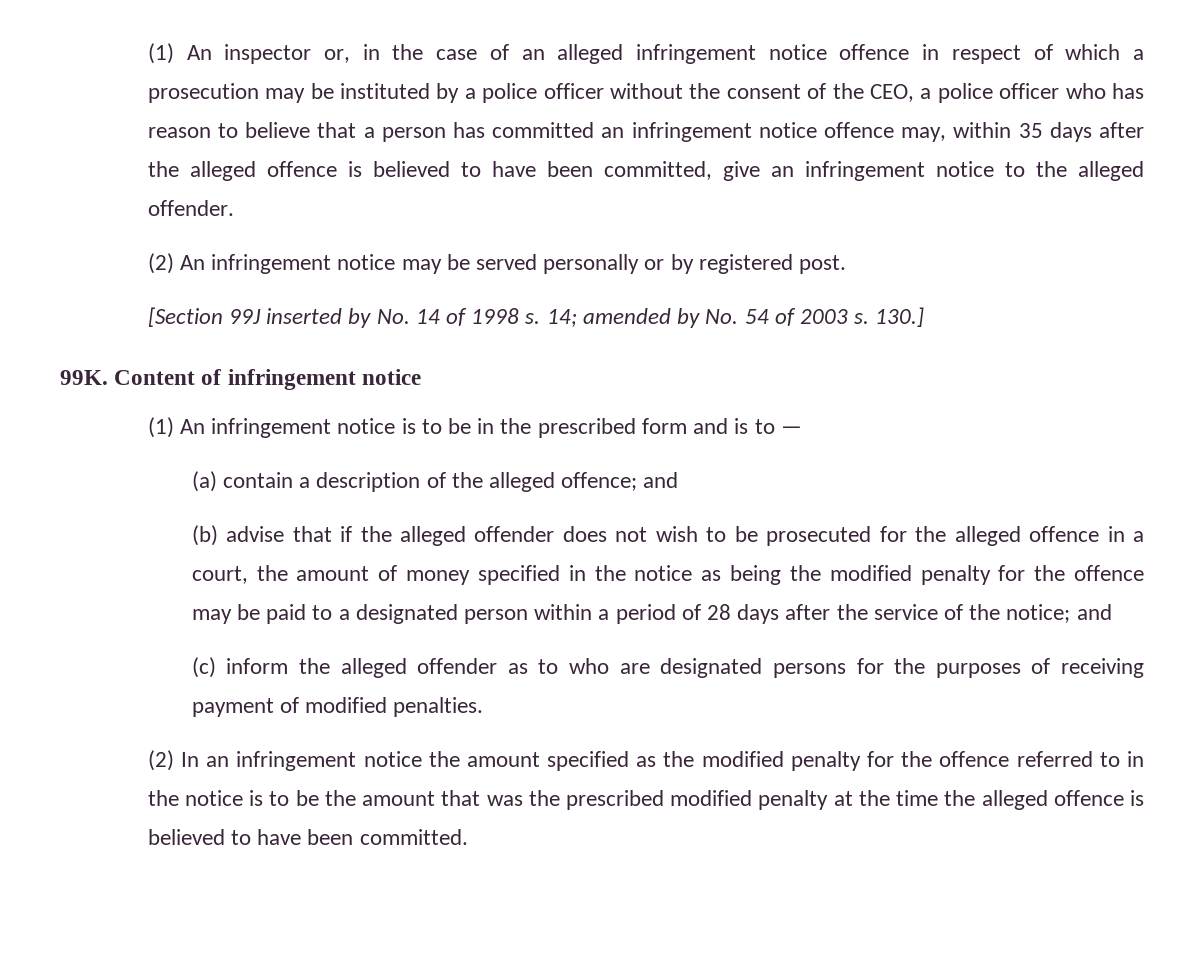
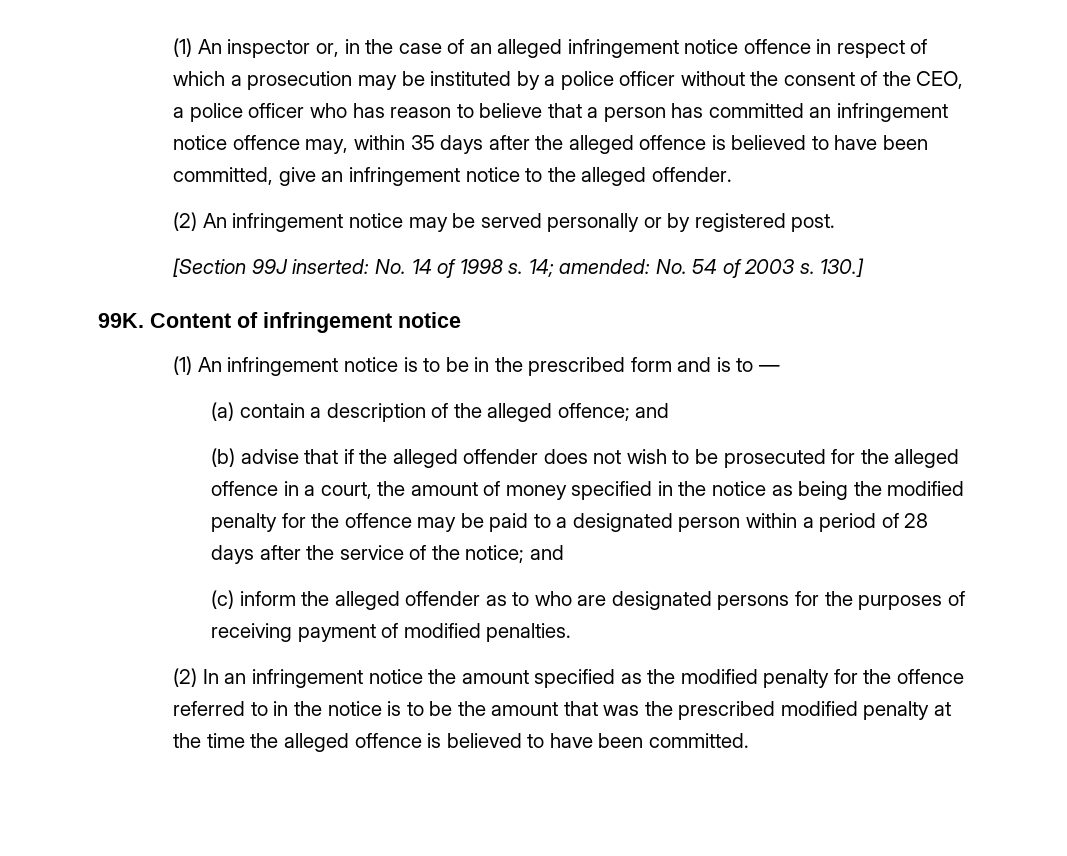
- [Section 99J inserted by No. 14 of 1998 s.
+ [Section 99J inserted: No. 14 of 1998 s.
- 14; amended by No. 54 of 2003 s.
+ 14; amended: No. 54 of 2003 s.

